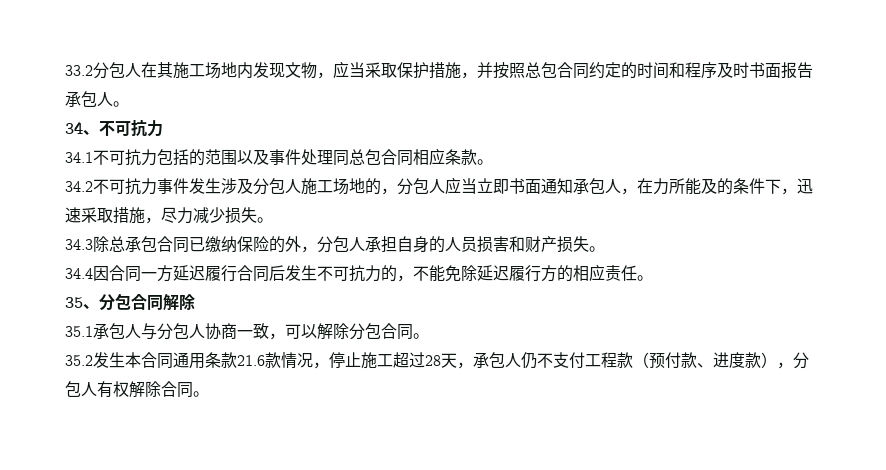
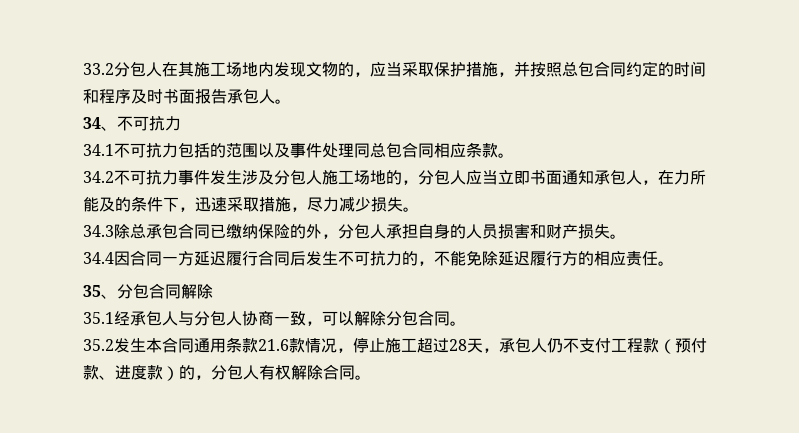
- 33.2分包人在其施工场地内发现文物，应当采取保护措施，并按照总包合同约定的时间和程序及时书面报告承包人。
+ 33.2分包人在其施工场地内发现文物的，应当采取保护措施，并按照总包合同约定的时间和程序及时书面报告承包人。
- 35.1承包人与分包人协商一致，可以解除分包合同。
+ 35.1经承包人与分包人协商一致，可以解除分包合同。
- 35.2发生本合同通用条款21.6款情况，停止施工超过28天，承包人仍不支付工程款（预付款、进度款），分包人有权解除合同。
+ 35.2发生本合同通用条款21.6款情况，停止施工超过28天，承包人仍不支付工程款（预付款、进度款）的，分包人有权解除合同。

